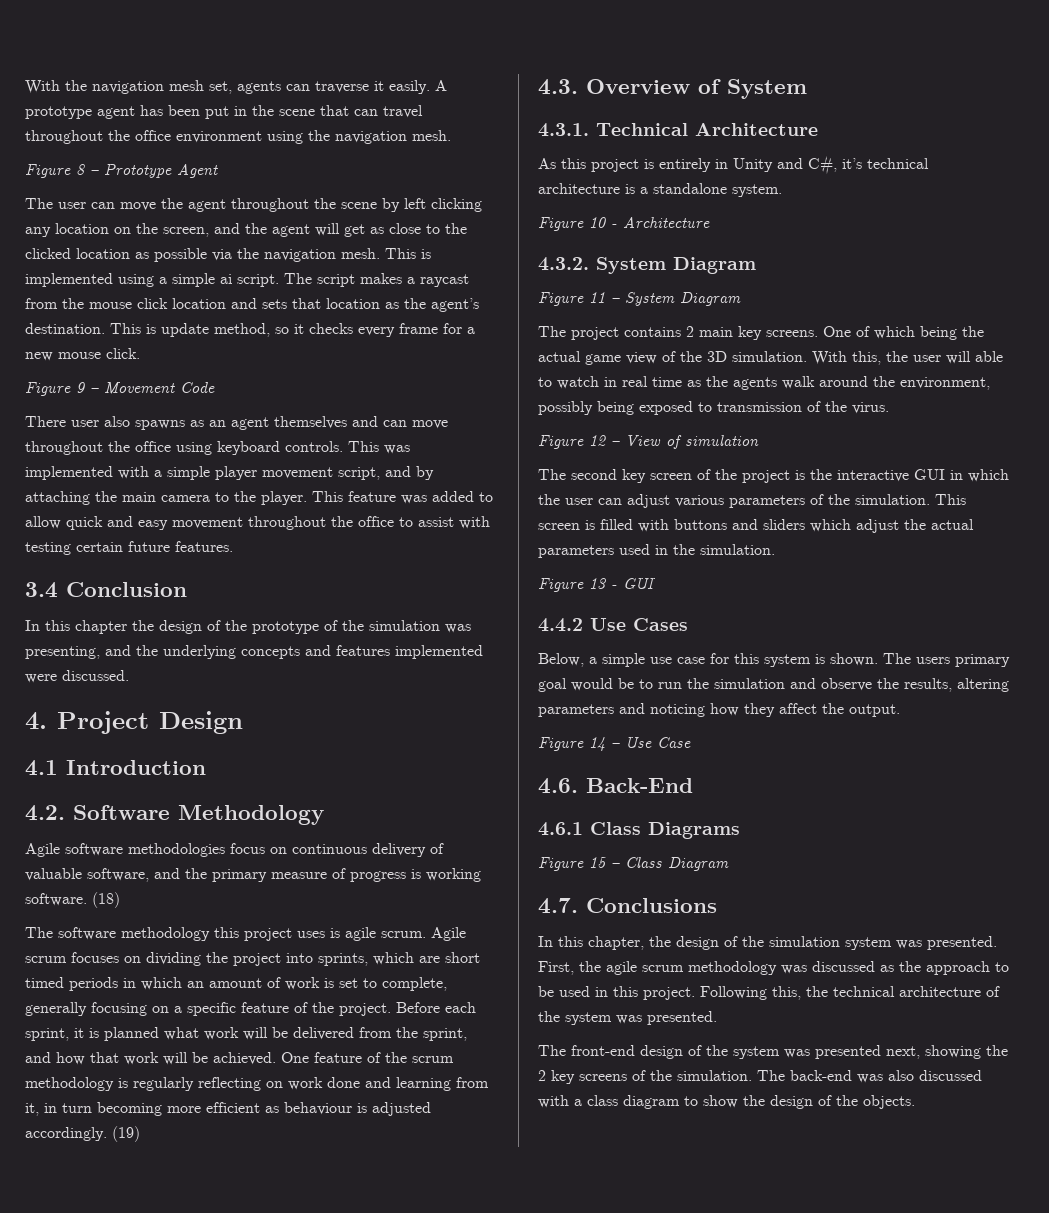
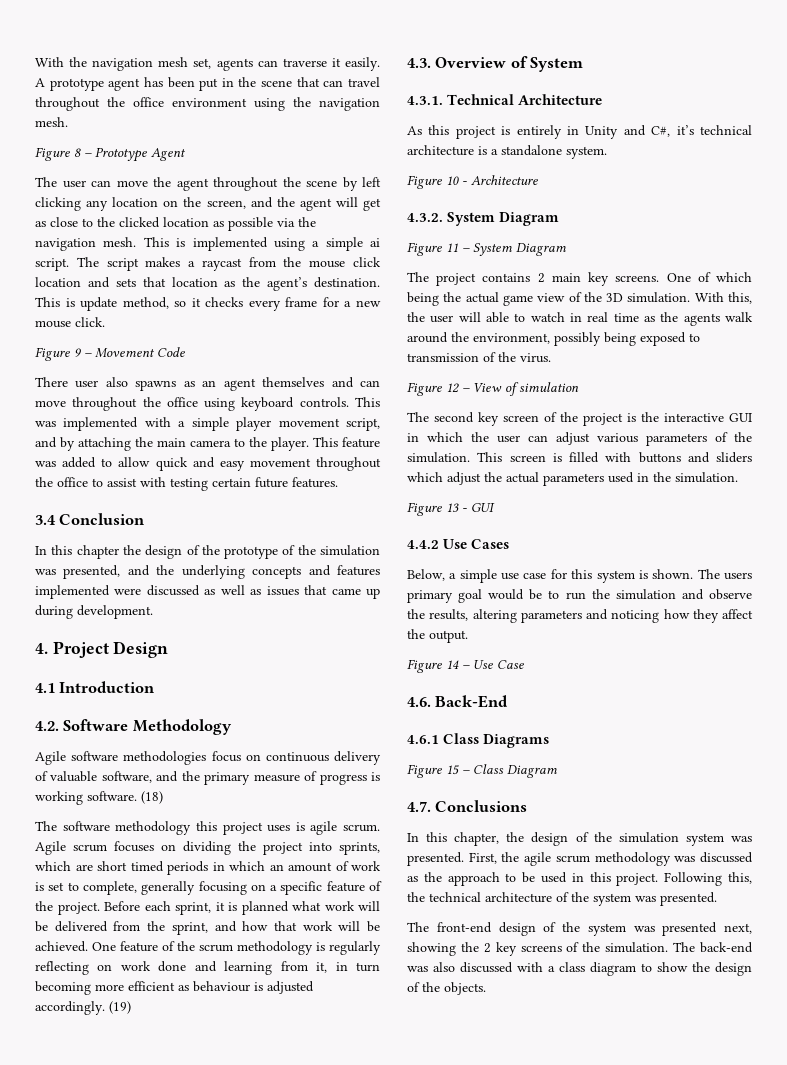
- In this chapter the design of the prototype of the simulation was presenting, and the underlying concepts and features implemented were discussed.
+ In this chapter the design of the prototype of the simulation was presented, and the underlying concepts and features implemented were discussed as well as issues that came up during development.

